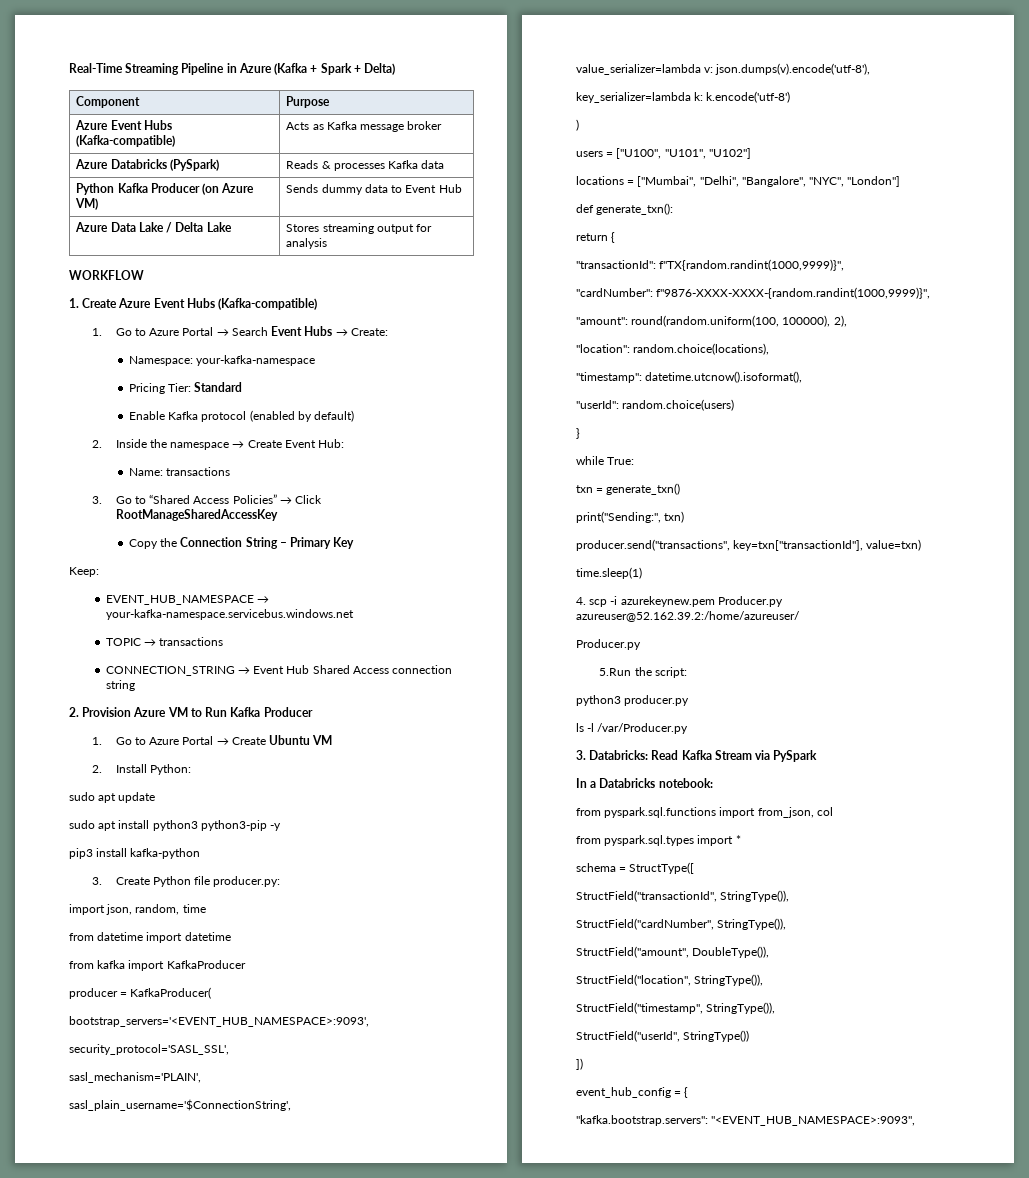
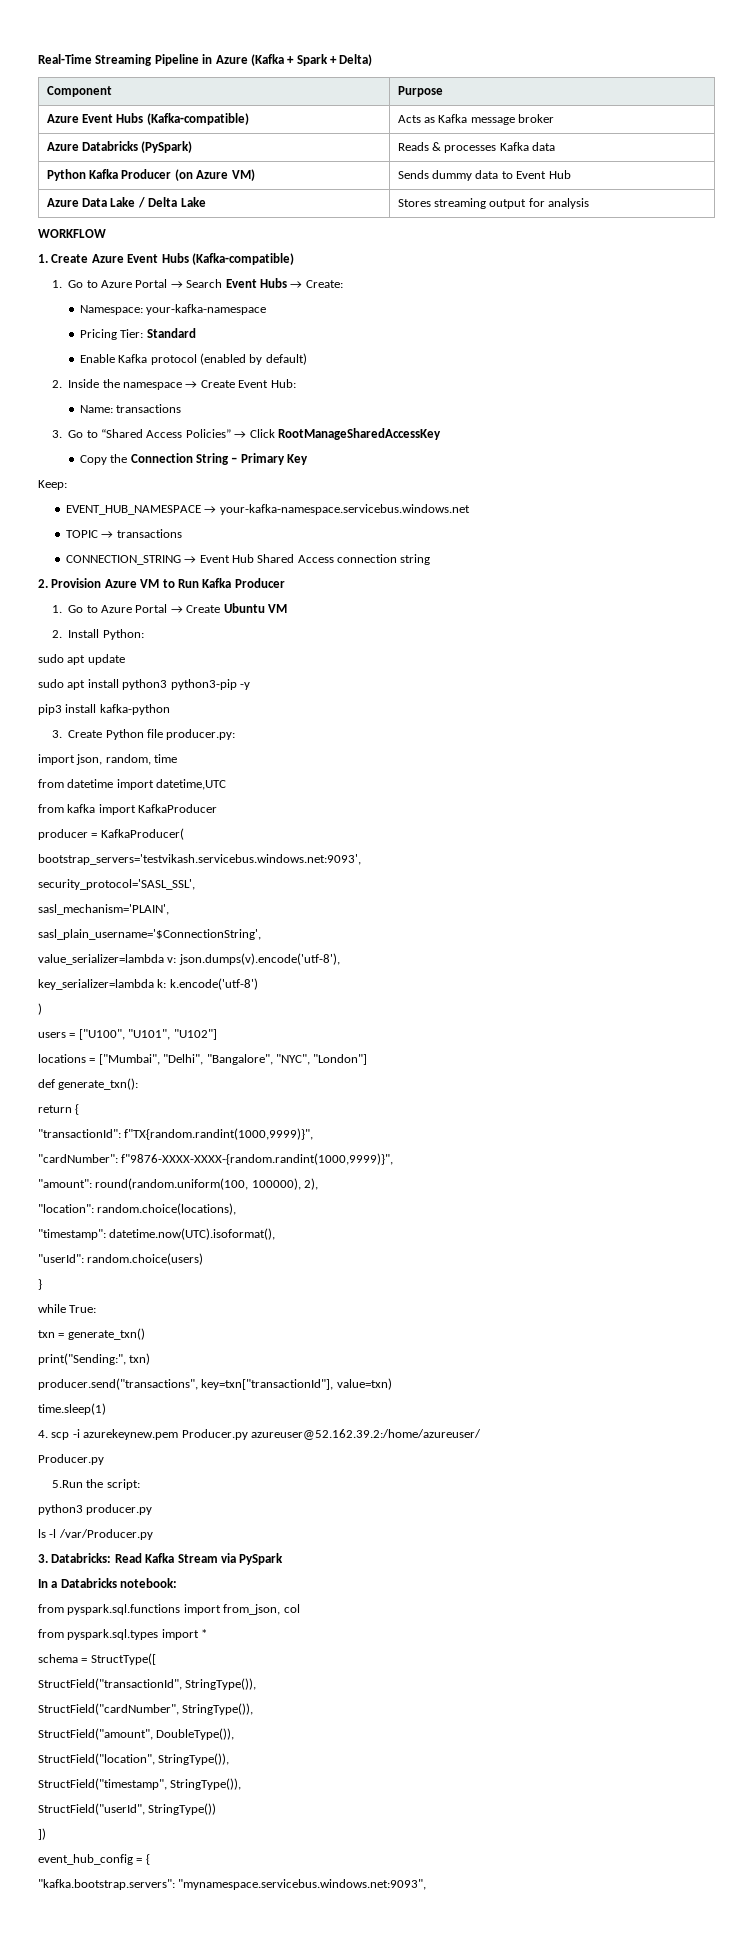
- from datetime import datetime
+ from datetime import datetime,UTC
- bootstrap_servers='<EVENT_HUB_NAMESPACE>:9093',
+ bootstrap_servers='testvikash.servicebus.windows.net:9093',
- "timestamp": datetime.utcnow().isoformat(),
+ "timestamp": datetime.now(UTC).isoformat(),
- "kafka.bootstrap.servers": "<EVENT_HUB_NAMESPACE>:9093",
+ "kafka.bootstrap.servers": "mynamespace.servicebus.windows.net:9093",

